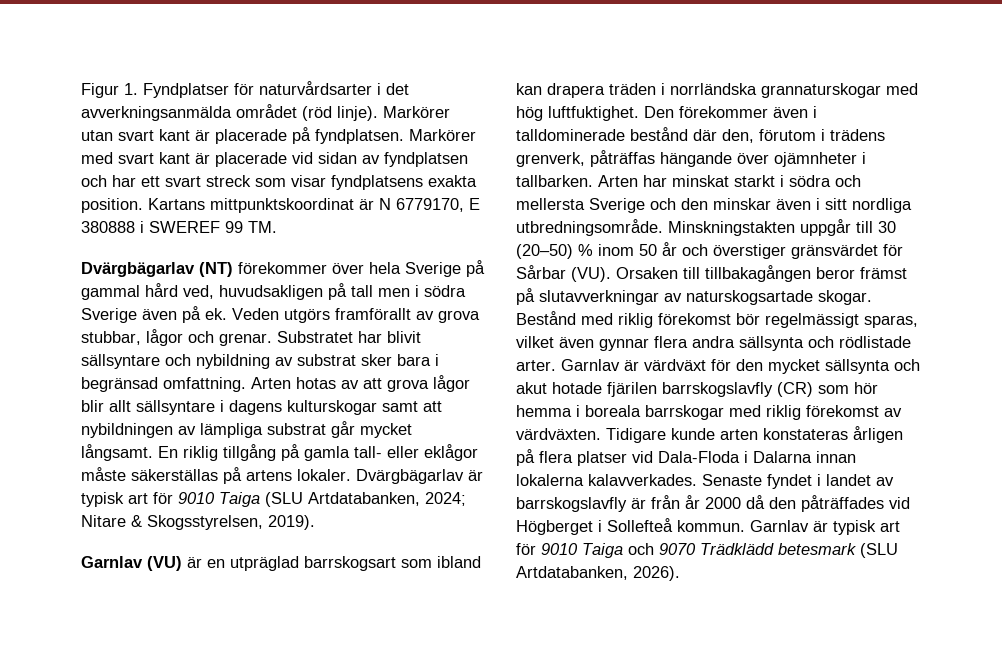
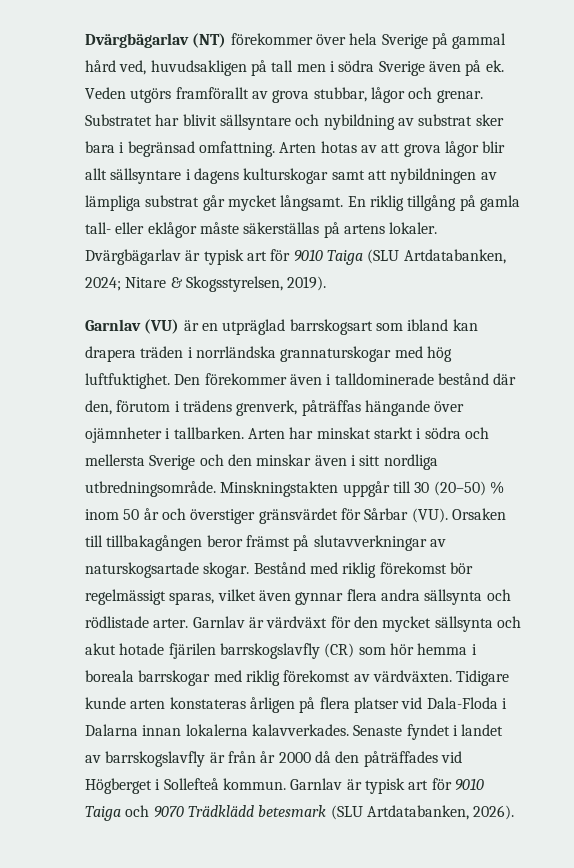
- Figur 1. Fyndplatser för naturvårdsarter i det avverkningsanmälda området (röd linje). Markörer utan svart kant är placerade på fyndplatsen. Markörer med svart kant är placerade vid sidan av fyndplatsen och har ett svart streck som visar fyndplatsens exakta position. Kartans mittpunktskoordinat är N 6779170, E 380888 i SWEREF 99 TM.

